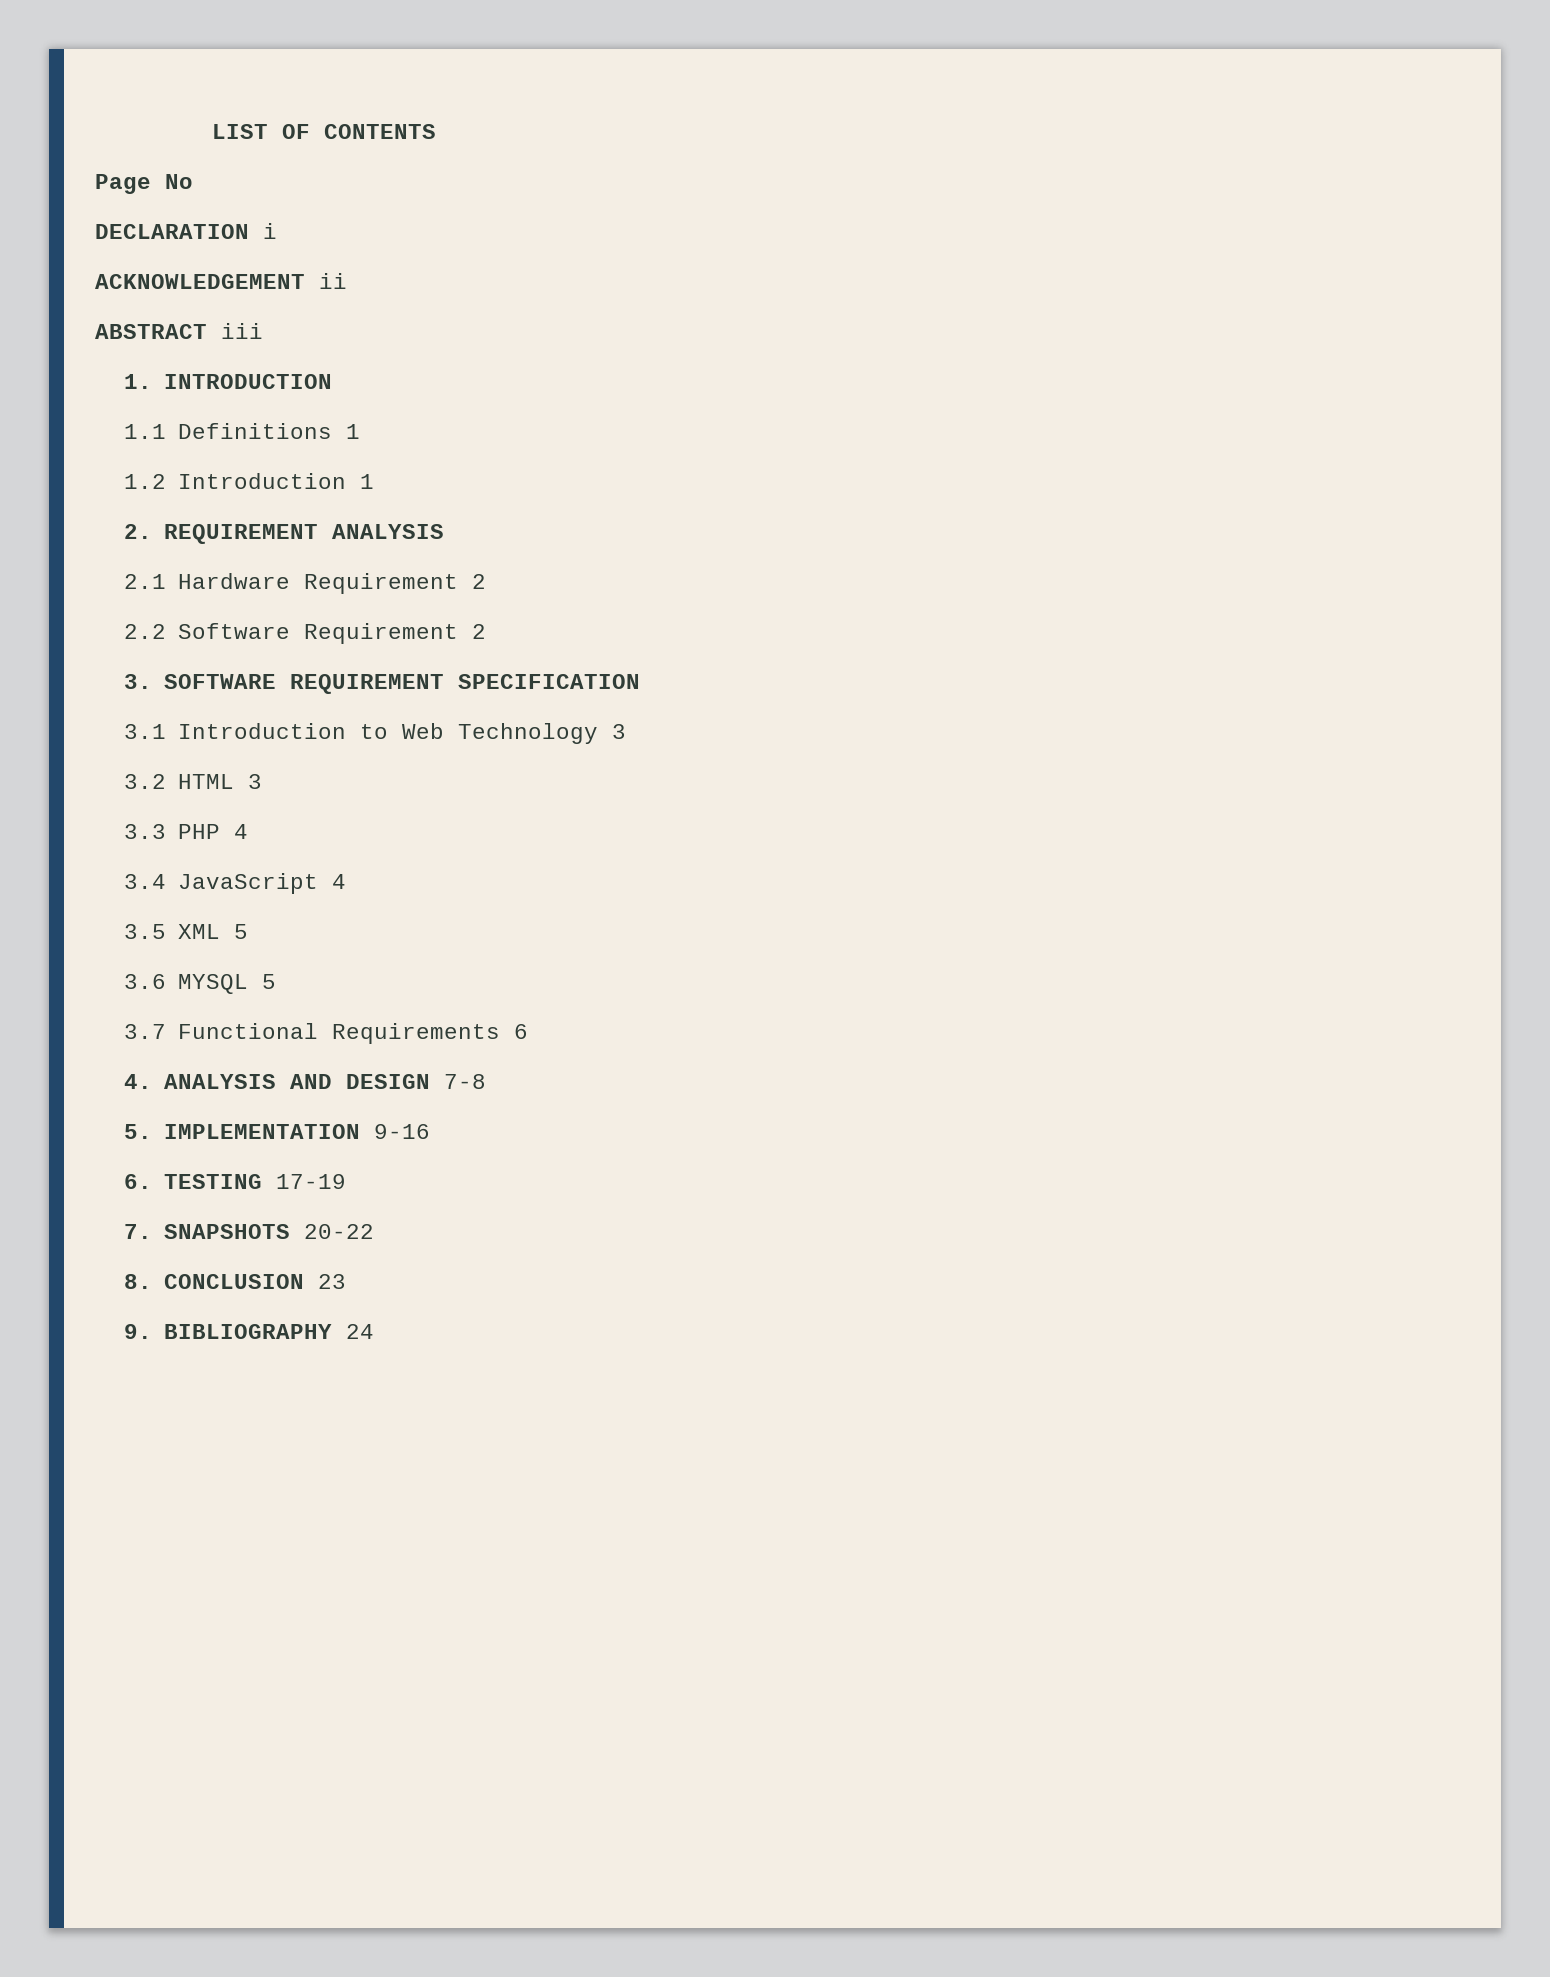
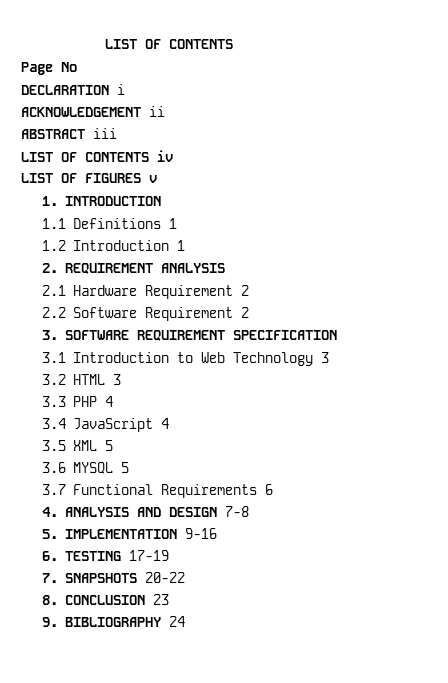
+ LIST OF CONTENTS iv
+ LIST OF FIGURES v

